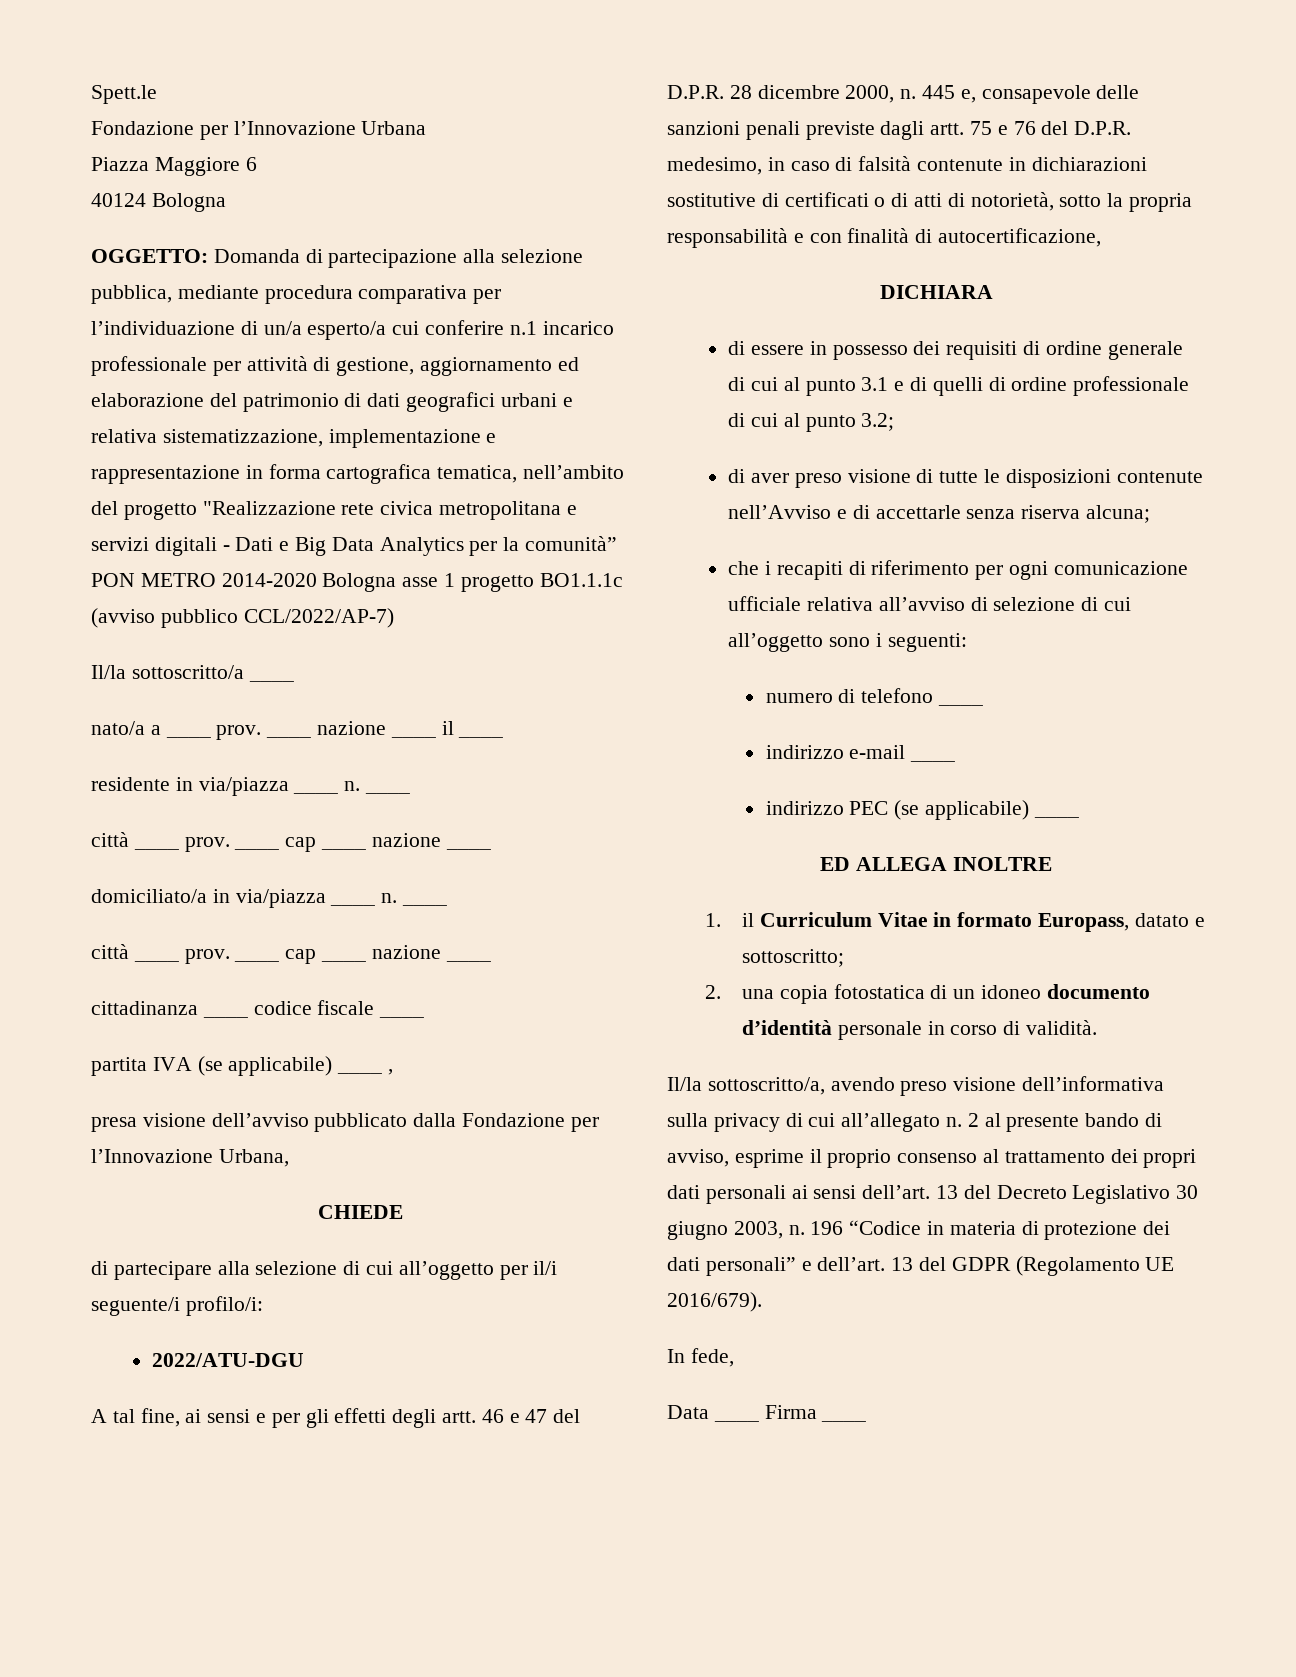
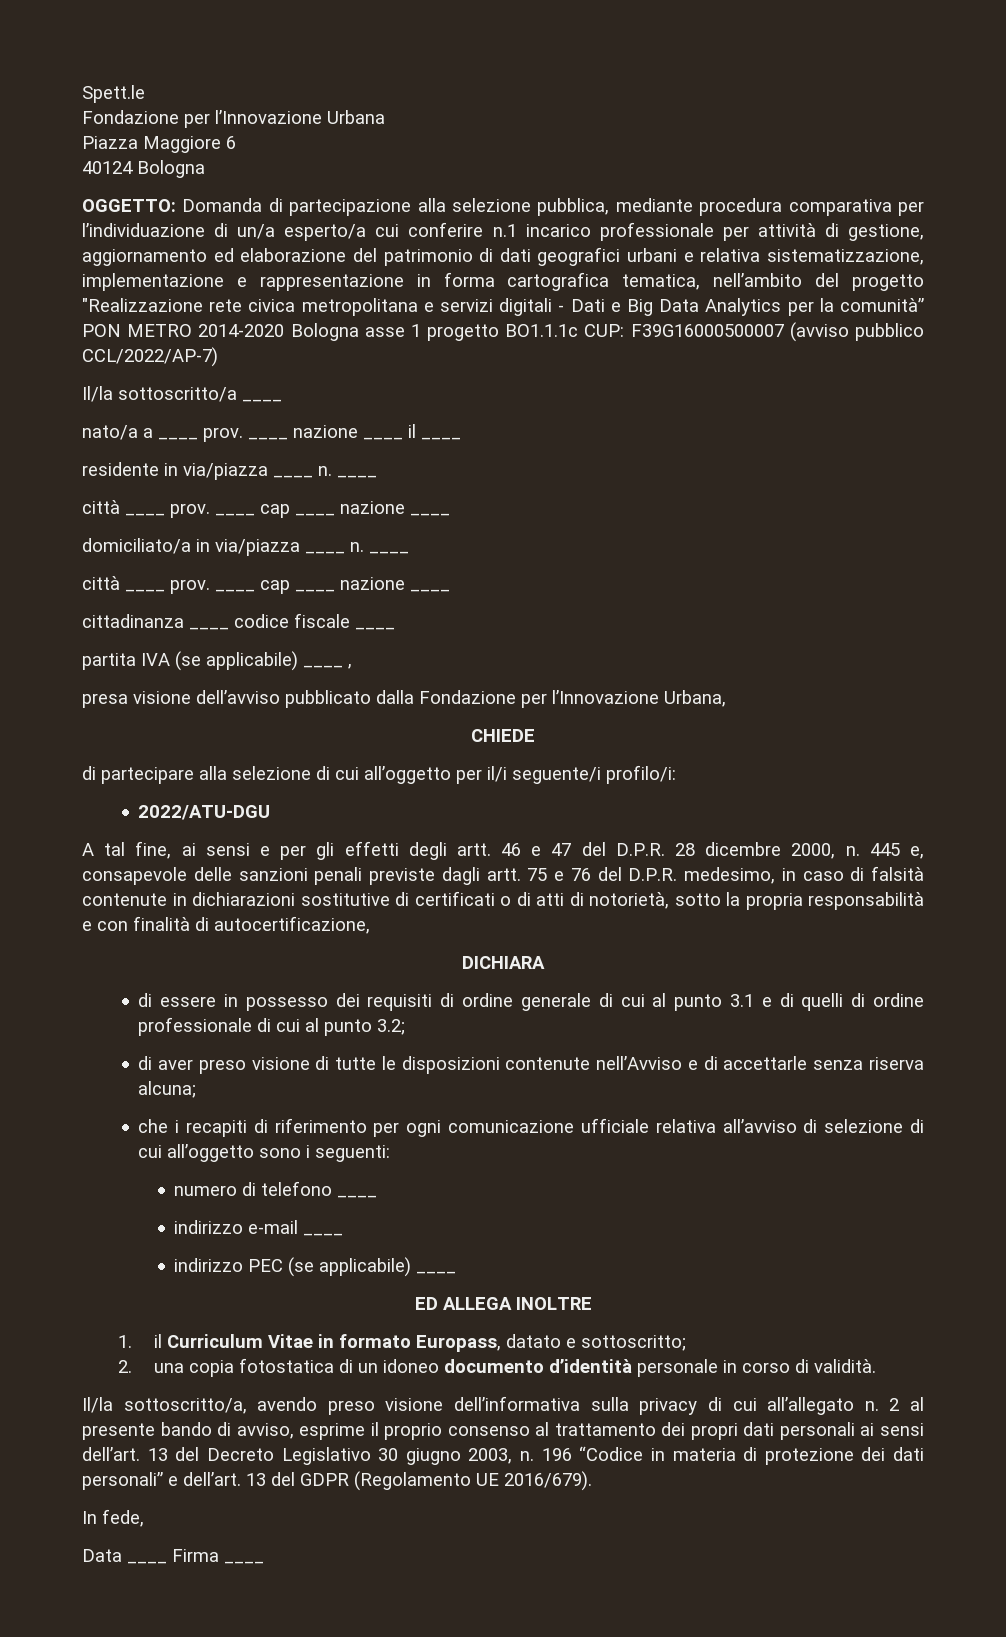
- Domanda di partecipazione alla selezione pubblica, mediante procedura comparativa per l’individuazione di un/a esperto/a cui conferire n.1 incarico professionale per attività di gestione, aggiornamento ed elaborazione del patrimonio di dati geografici urbani e relativa sistematizzazione, implementazione e rappresentazione in forma cartografica tematica, nell’ambito del progetto "Realizzazione rete civica metropolitana e servizi digitali - Dati e Big Data Analytics per la comunità” PON METRO 2014-2020 Bologna asse 1 progetto BO1.1.1c (avviso pubblico CCL/2022/AP-7)
+ Domanda di partecipazione alla selezione pubblica, mediante procedura comparativa per l’individuazione di un/a esperto/a cui conferire n.1 incarico professionale per attività di gestione, aggiornamento ed elaborazione del patrimonio di dati geografici urbani e relativa sistematizzazione, implementazione e rappresentazione in forma cartografica tematica, nell’ambito del progetto "Realizzazione rete civica metropolitana e servizi digitali - Dati e Big Data Analytics per la comunità” PON METRO 2014-2020 Bologna asse 1 progetto BO1.1.1c CUP: F39G16000500007 (avviso pubblico CCL/2022/AP-7)

